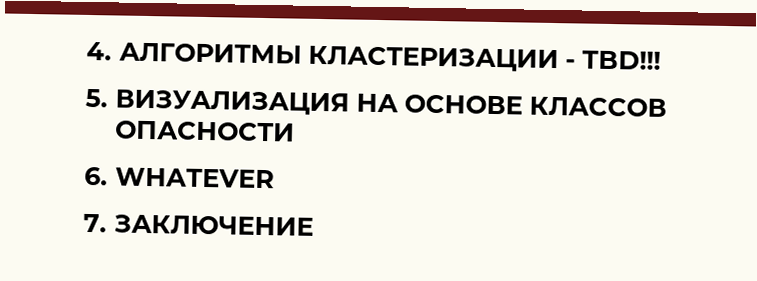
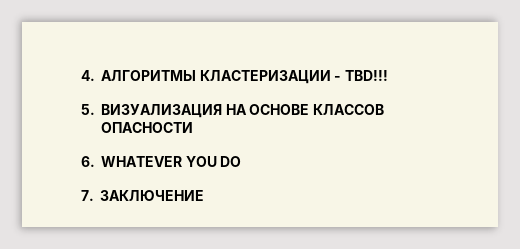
- 6. WHATEVER
+ 6. WHATEVER YOU DO

